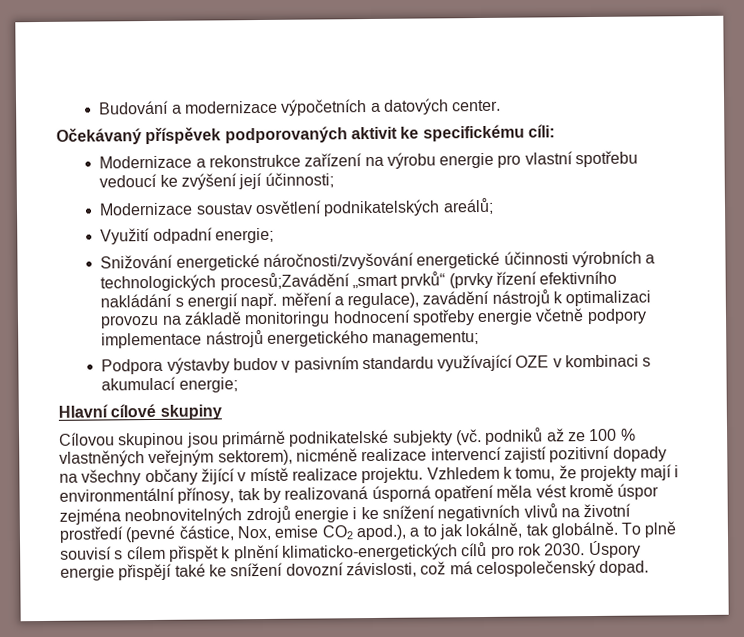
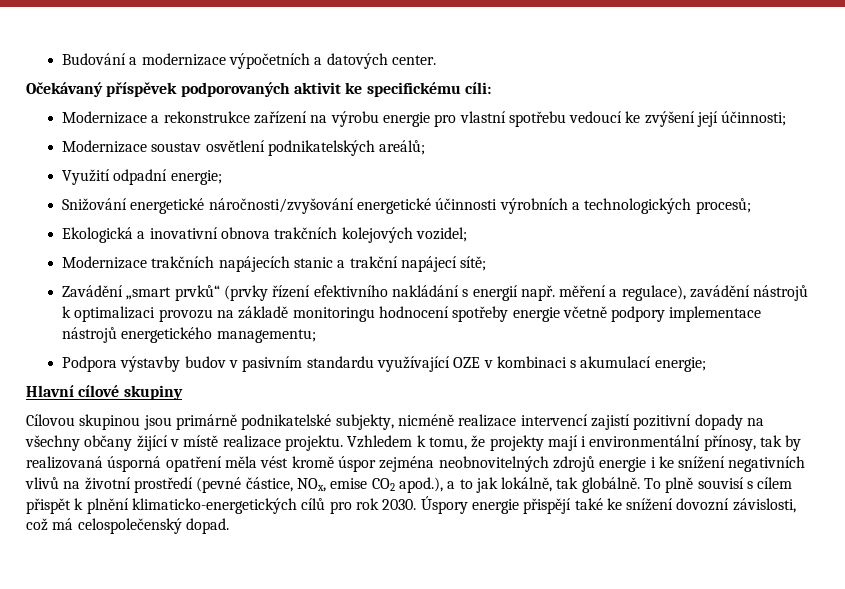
- Snižování energetické náročnosti/zvyšování energetické účinnosti výrobních a technologických procesů;Zavádění „smart prvků“ (prvky řízení efektivního nakládání s energií např. měření a regulace), zavádění nástrojů k optimalizaci provozu na základě monitoringu hodnocení spotřeby energie včetně podpory implementace nástrojů energetického managementu;
+ Snižování energetické náročnosti/zvyšování energetické účinnosti výrobních a technologických procesů;
+ Ekologická a inovativní obnova trakčních kolejových vozidel;
+ Modernizace trakčních napájecích stanic a trakční napájecí sítě;
+ Zavádění „smart prvků“ (prvky řízení efektivního nakládání s energií např. měření a regulace), zavádění nástrojů k optimalizaci provozu na základě monitoringu hodnocení spotřeby energie včetně podpory implementace nástrojů energetického managementu;
- Cílovou skupinou jsou primárně podnikatelské subjekty (vč. podniků až ze 100 % vlastněných veřejným sektorem), nicméně realizace intervencí zajistí pozitivní dopady na všechny občany žijící v místě realizace projektu.
+ Cílovou skupinou jsou primárně podnikatelské subjekty, nicméně realizace intervencí zajistí pozitivní dopady na všechny občany žijící v místě realizace projektu.
- Vzhledem k tomu, že projekty mají i environmentální přínosy, tak by realizovaná úsporná opatření měla vést kromě úspor zejména neobnovitelných zdrojů energie i ke snížení negativních vlivů na životní prostředí (pevné částice, Nox, emise CO2 apod.), a to jak lokálně, tak globálně.
+ Vzhledem k tomu, že projekty mají i environmentální přínosy, tak by realizovaná úsporná opatření měla vést kromě úspor zejména neobnovitelných zdrojů energie i ke snížení negativních vlivů na životní prostředí (pevné částice, NOx, emise CO2 apod.), a to jak lokálně, tak globálně.

